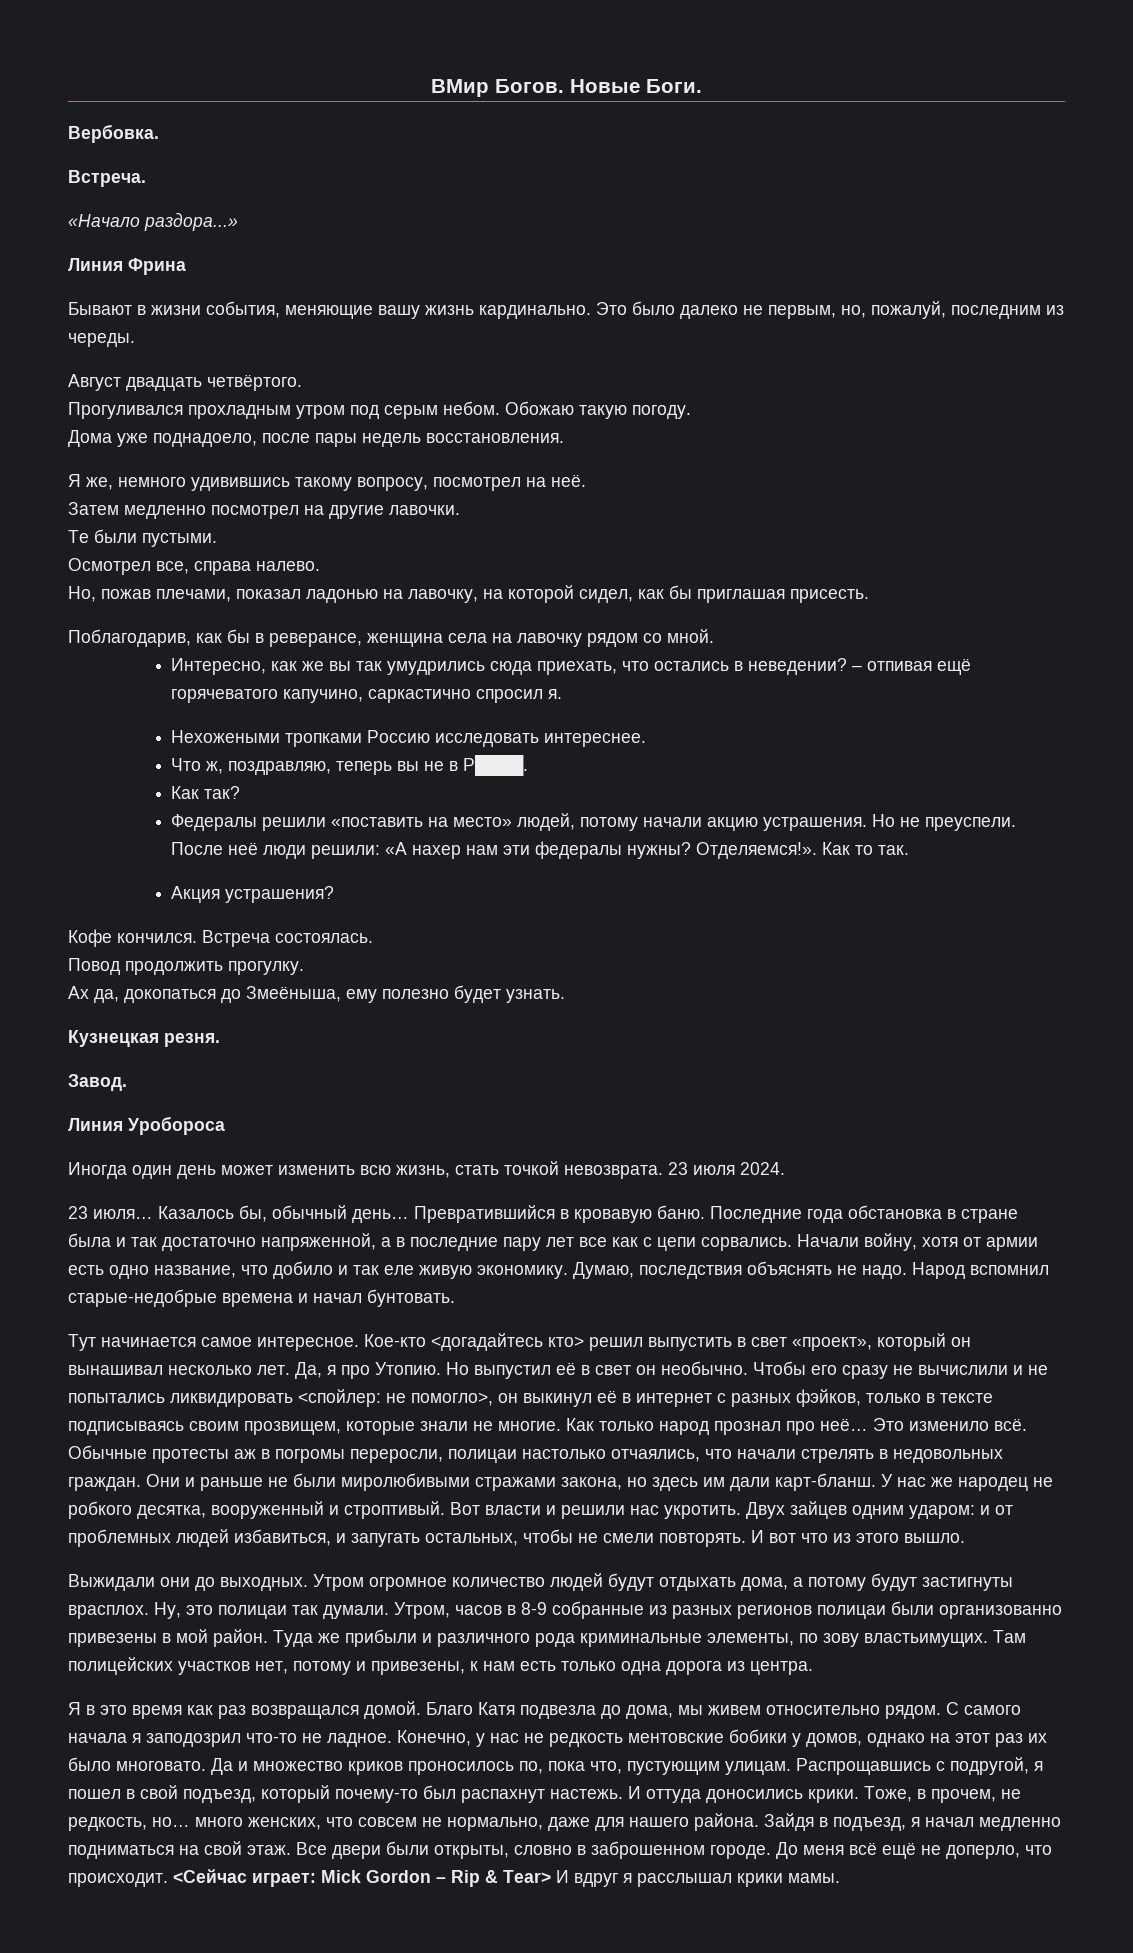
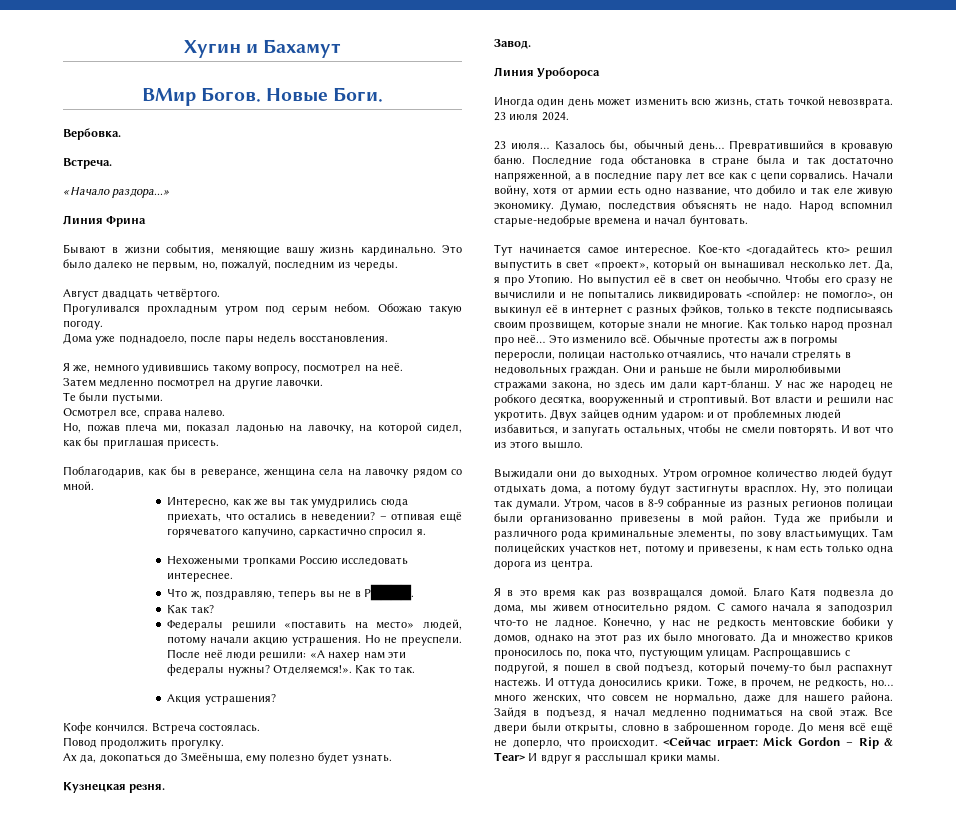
+ Хугин и Бахамут
- Но, пожав плечами, показал ладонью на лавочку, на которой сидел, как бы приглашая присесть.
+ Но, пожав плеча ми, показал ладонью на лавочку, на которой сидел, как бы приглашая присесть.

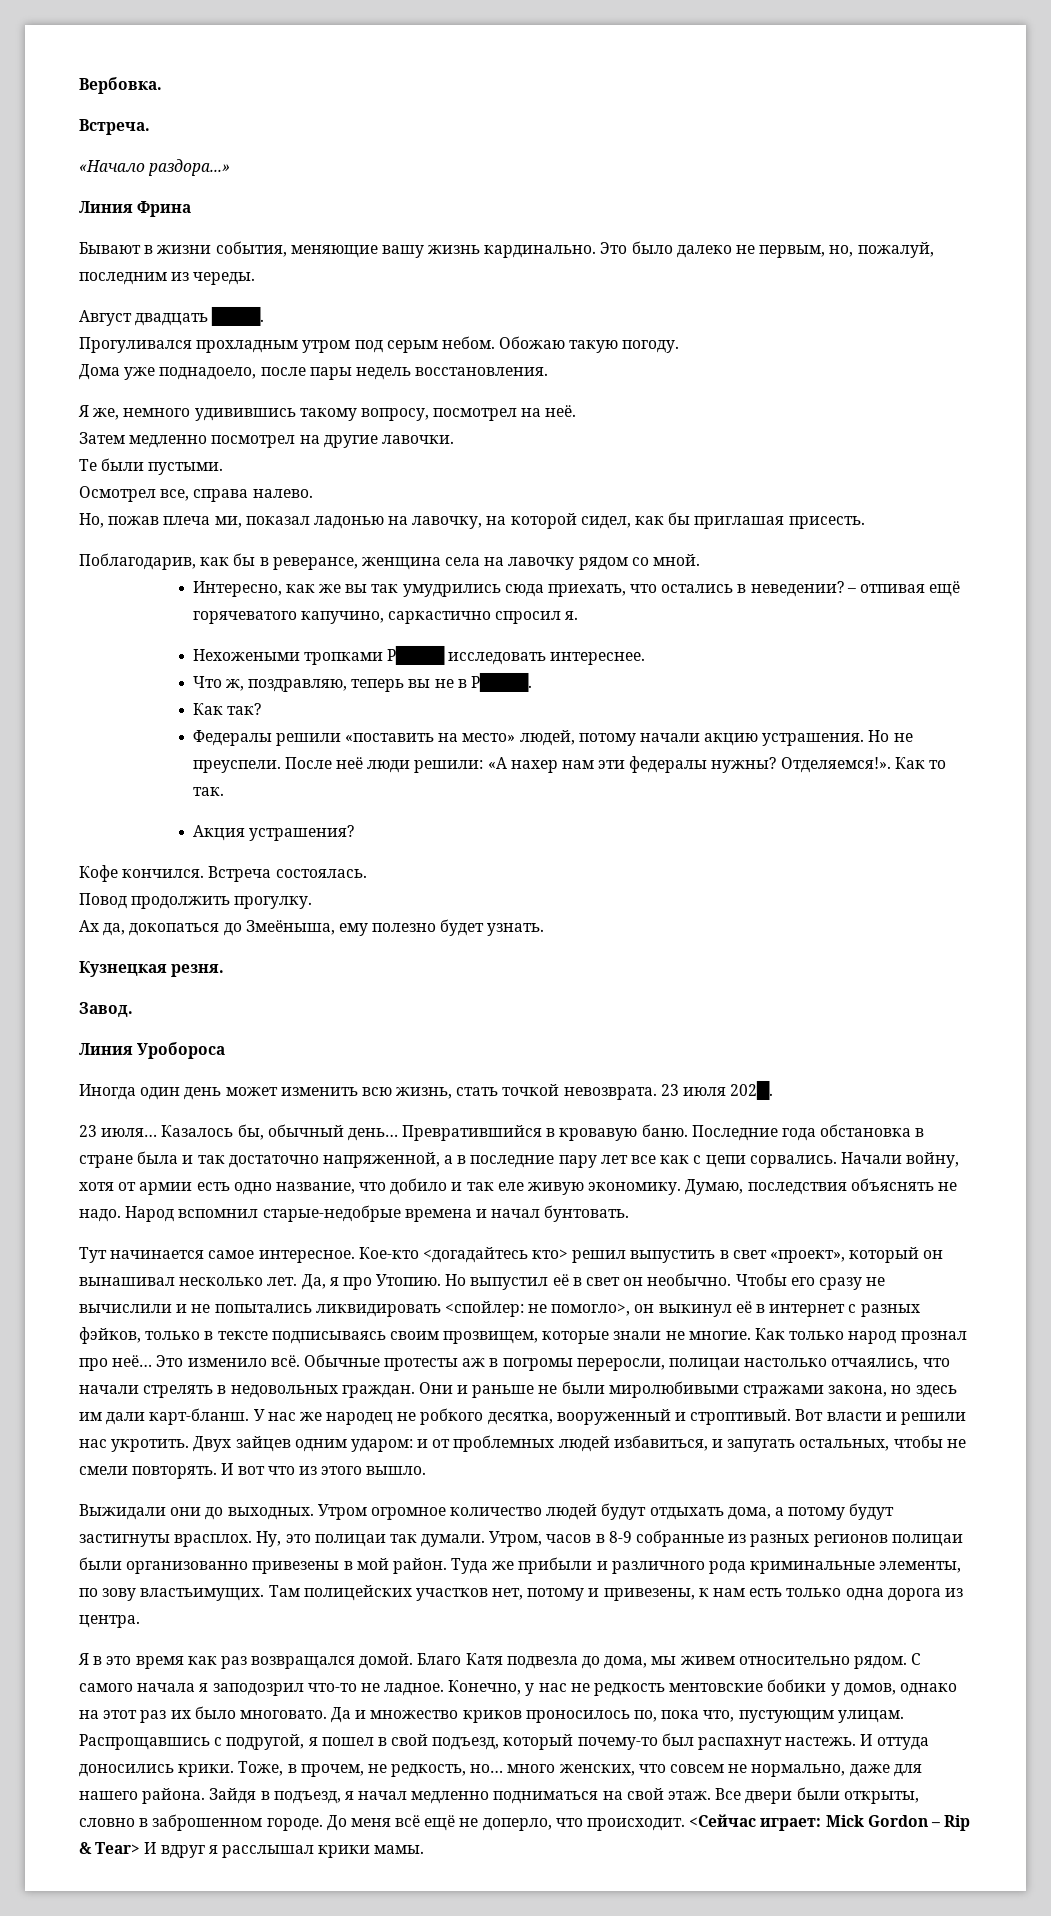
- Хугин и Бахамут
- ВМир Богов. Новые Боги.
- Август двадцать четвёртого.
+ Август двадцать ████.
- Нехожеными тропками Россию исследовать интереснее.
+ Нехожеными тропками Р████ исследовать интереснее.
- 23 июля 2024.
+ 23 июля 202█.

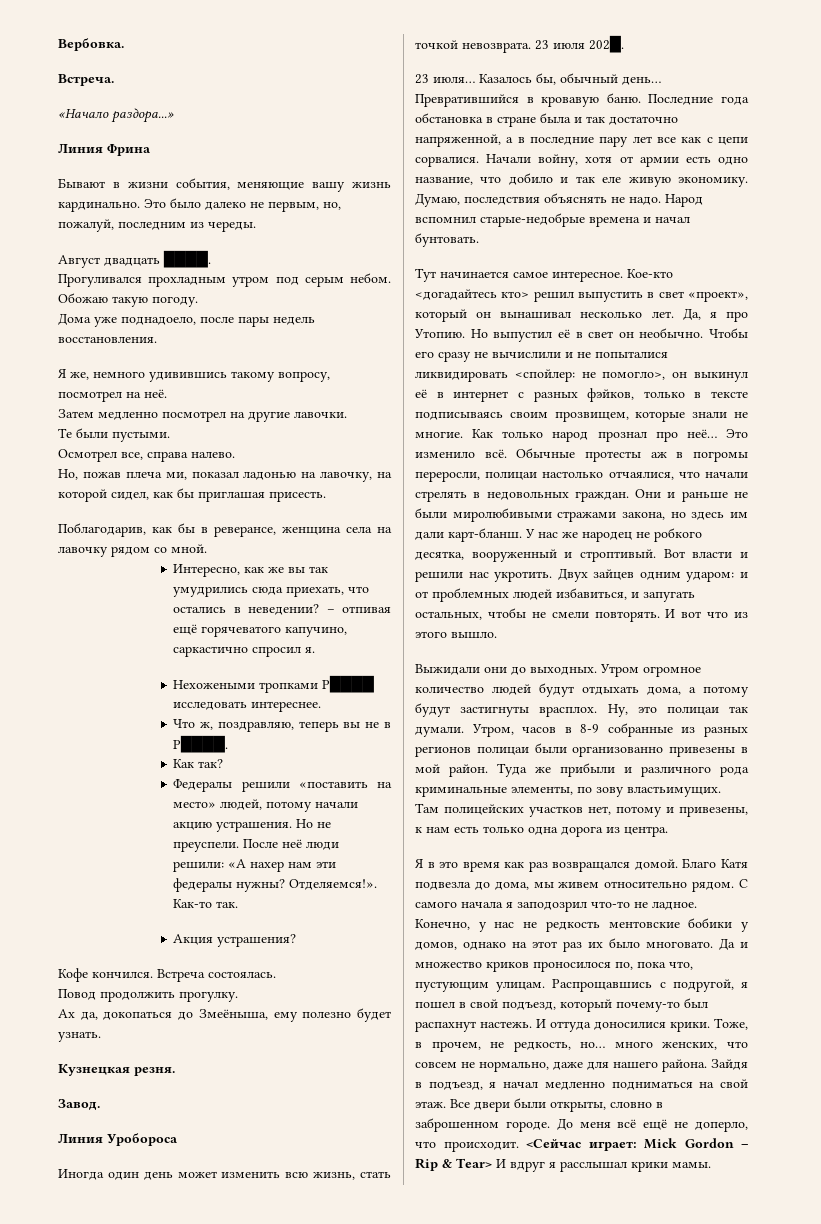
- Как то так.
+ Как-то так.
- Последние года обстановка в стране была и так достаточно напряженной, а в последние пару лет все как с цепи сорвались.
+ Последние года обстановка в стране была и так достаточно напряженной, а в последние пару лет все как с цепи сорвалися.
- Чтобы его сразу не вычислили и не попытались ликвидировать <спойлер: не помогло>, он выкинул её в интернет с разных фэйков, только в тексте подписываясь своим прозвищем, которые знали не многие.
+ Чтобы его сразу не вычислили и не попыталися ликвидировать <спойлер: не помогло>, он выкинул её в интернет с разных фэйков, только в тексте подписываясь своим прозвищем, которые знали не многие.
- Обычные протесты аж в погромы переросли, полицаи настолько отчаялись, что начали стрелять в недовольных граждан.
+ Обычные протесты аж в погромы переросли, полицаи настолько отчаялися, что начали стрелять в недовольных граждан.
- Да и множество криков проносилось по, пока что, пустующим улицам.
+ Да и множество криков проносилося по, пока что, пустующим улицам.
- И оттуда доносились крики.
+ И оттуда доносилися крики.

